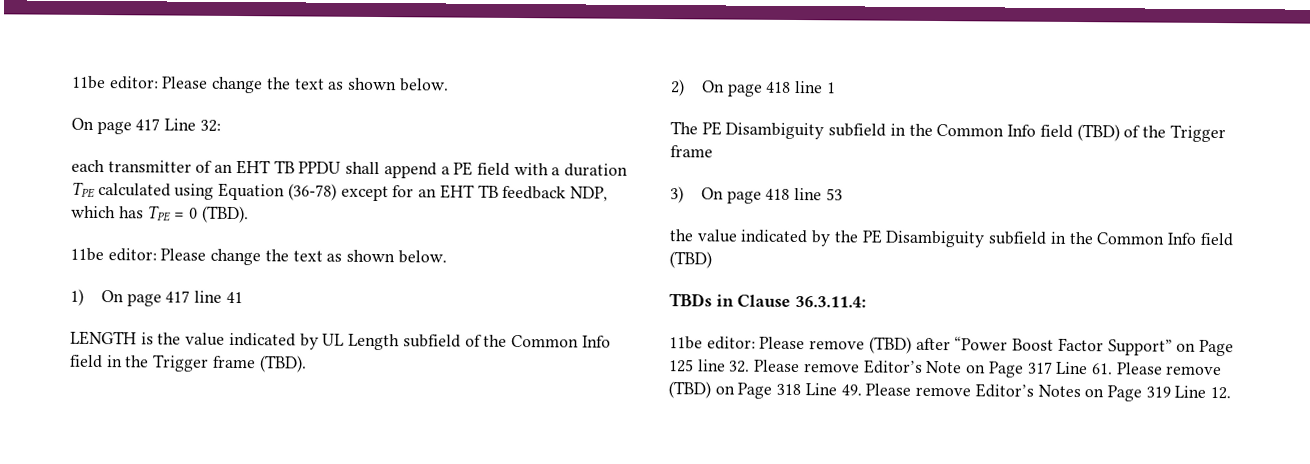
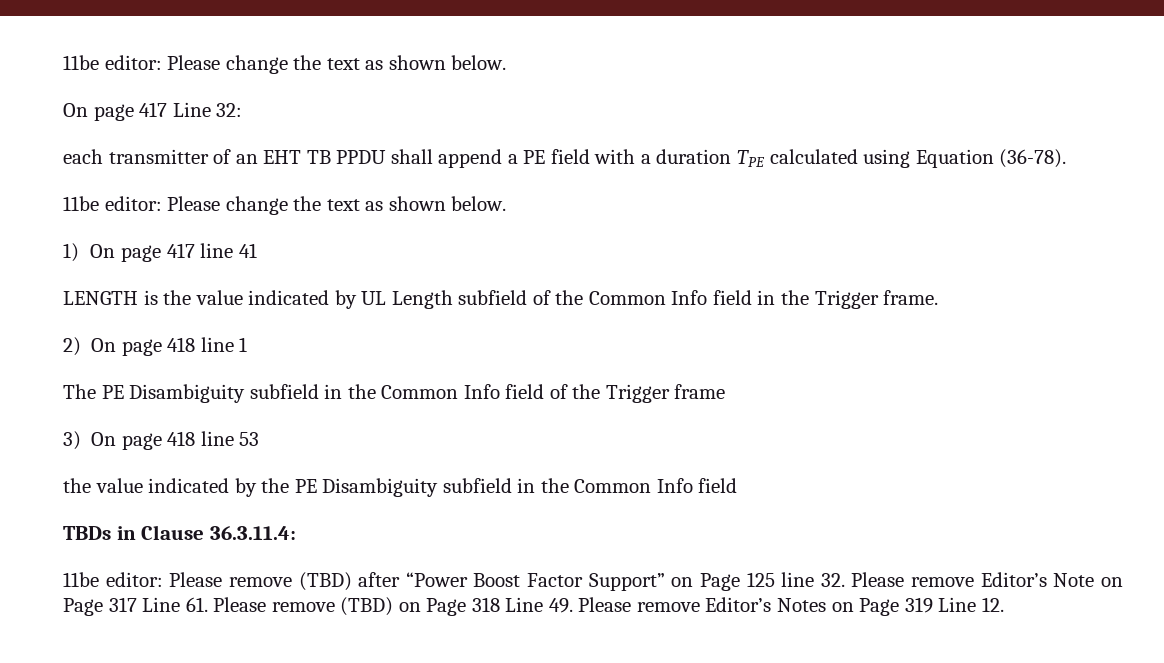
- each transmitter of an EHT TB PPDU shall append a PE field with a duration TPE calculated using Equation (36-78) except for an EHT TB feedback NDP, which has TPE = 0 (TBD).
+ each transmitter of an EHT TB PPDU shall append a PE field with a duration TPE calculated using Equation (36-78).
- LENGTH is the value indicated by UL Length subfield of the Common Info field in the Trigger frame (TBD).
+ LENGTH is the value indicated by UL Length subfield of the Common Info field in the Trigger frame.
- The PE Disambiguity subfield in the Common Info field (TBD) of the Trigger frame
+ The PE Disambiguity subfield in the Common Info field of the Trigger frame
- the value indicated by the PE Disambiguity subfield in the Common Info field (TBD)
+ the value indicated by the PE Disambiguity subfield in the Common Info field

